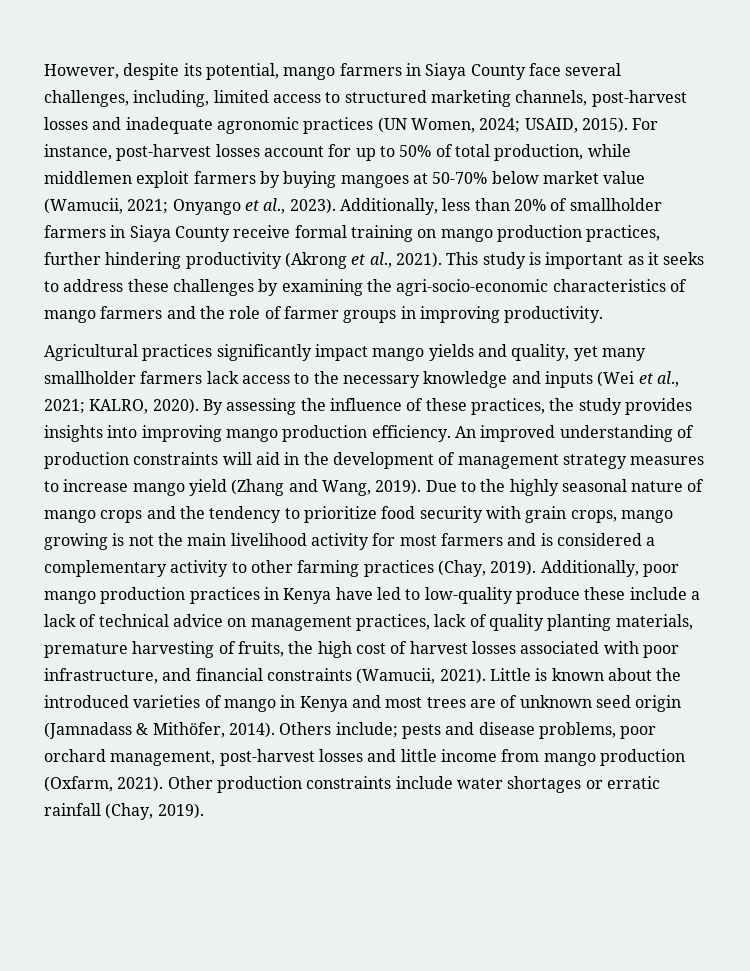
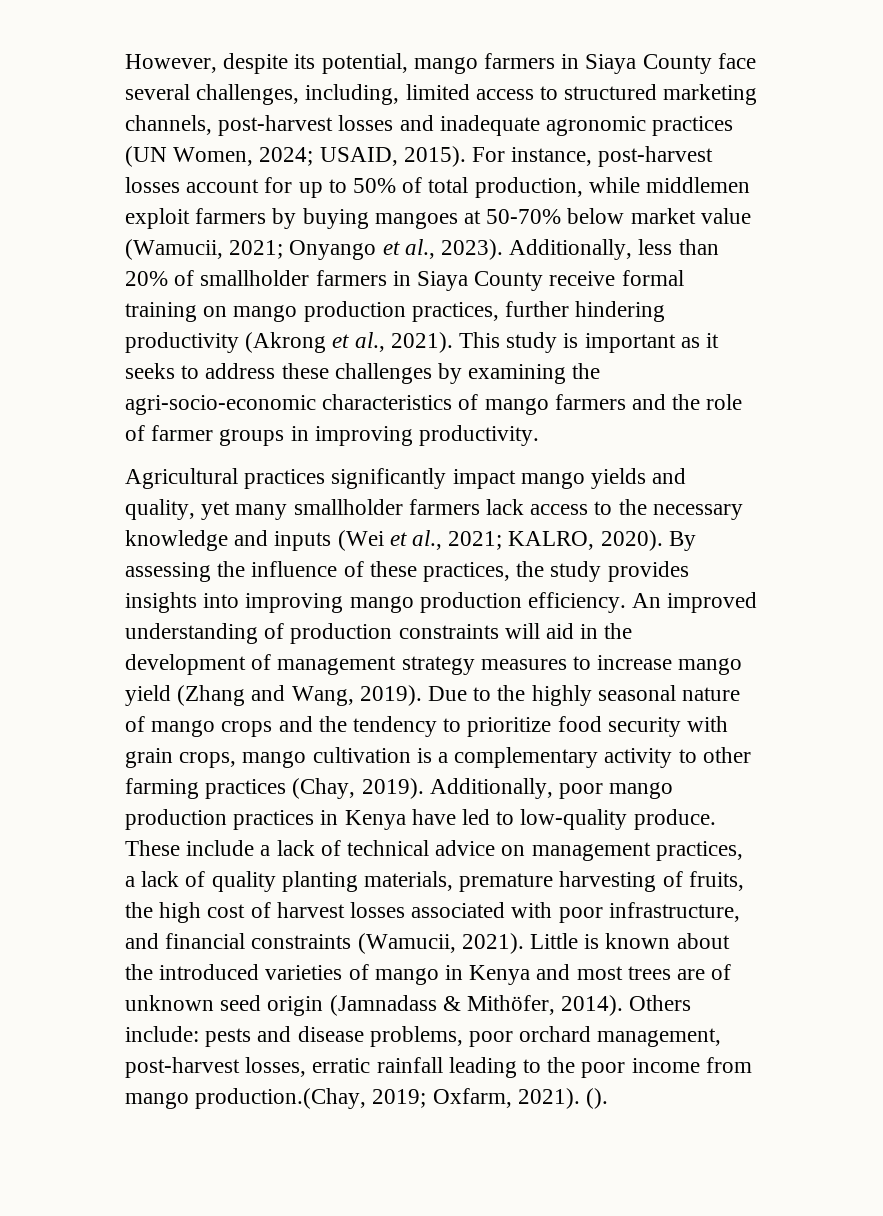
- Due to the highly seasonal nature of mango crops and the tendency to prioritize food security with grain crops, mango growing is not the main livelihood activity for most farmers and is considered a complementary activity to other farming practices (Chay, 2019).
+ Due to the highly seasonal nature of mango crops and the tendency to prioritize food security with grain crops, mango cultivation is a complementary activity to other farming practices (Chay, 2019).
- Additionally, poor mango production practices in Kenya have led to low-quality produce these include a lack of technical advice on management practices, lack of quality planting materials, premature harvesting of fruits, the high cost of harvest losses associated with poor infrastructure, and financial constraints (Wamucii, 2021).
+ Additionally, poor mango production practices in Kenya have led to low-quality produce. These include a lack of technical advice on management practices, a lack of quality planting materials, premature harvesting of fruits, the high cost of harvest losses associated with poor infrastructure, and financial constraints (Wamucii, 2021).
- Others include; pests and disease problems, poor orchard management, post-harvest losses and little income from mango production (Oxfarm, 2021). Other production constraints include water shortages or erratic rainfall (Chay, 2019).
+ Others include: pests and disease problems, poor orchard management, post-harvest losses, erratic rainfall leading to the poor income from mango production.(Chay, 2019; Oxfarm, 2021). ().

